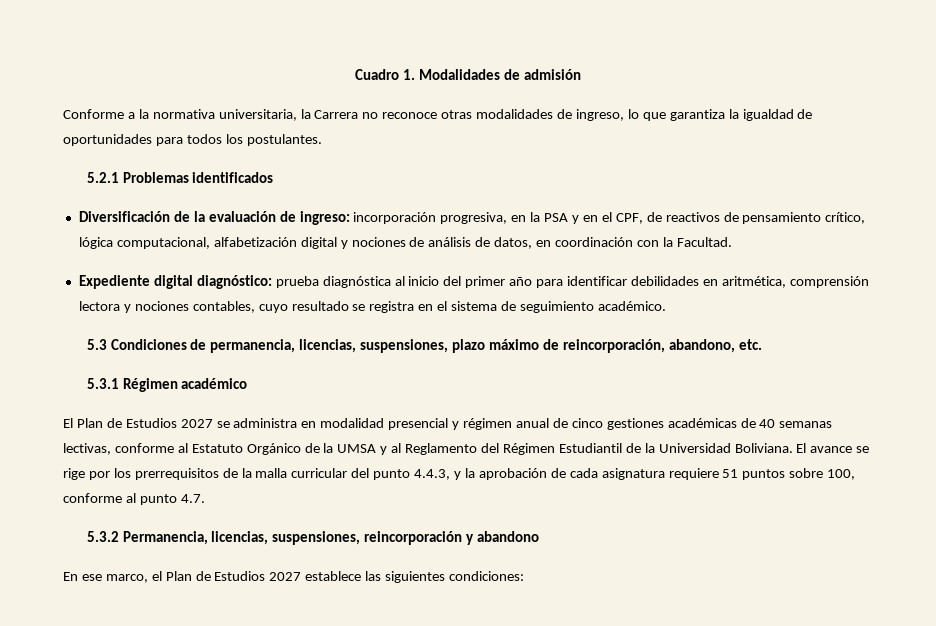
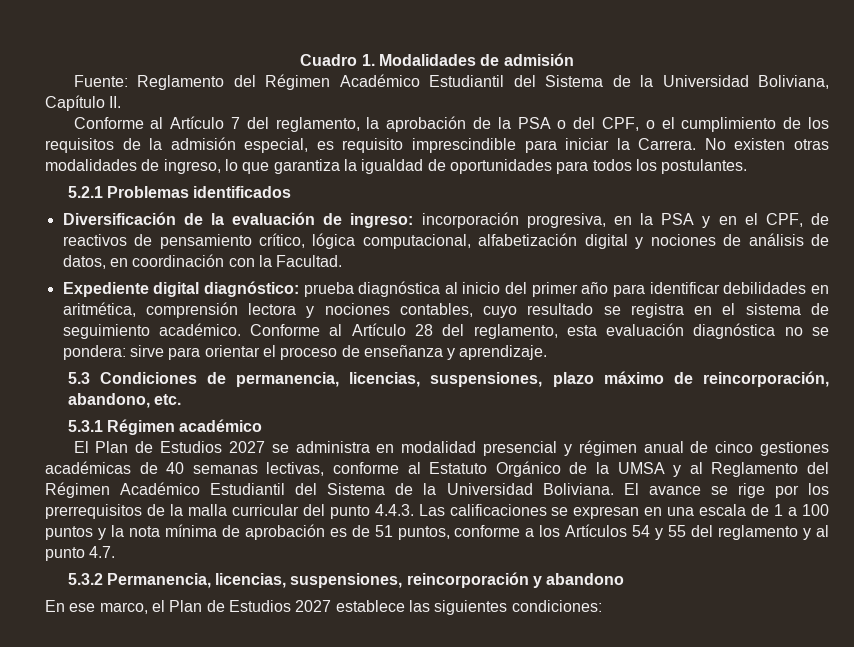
- Conforme a la normativa universitaria, la Carrera no reconoce otras modalidades de ingreso, lo que garantiza la igualdad de oportunidades para todos los postulantes.
+ Fuente: Reglamento del Régimen Académico Estudiantil del Sistema de la Universidad Boliviana, Capítulo II.
+ Conforme al Artículo 7 del reglamento, la aprobación de la PSA o del CPF, o el cumplimiento de los requisitos de la admisión especial, es requisito imprescindible para iniciar la Carrera. No existen otras modalidades de ingreso, lo que garantiza la igualdad de oportunidades para todos los postulantes.
+ Conforme al Artículo 28 del reglamento, esta evaluación diagnóstica no se pondera: sirve para orientar el proceso de enseñanza y aprendizaje.
- El Plan de Estudios 2027 se administra en modalidad presencial y régimen anual de cinco gestiones académicas de 40 semanas lectivas, conforme al Estatuto Orgánico de la UMSA y al Reglamento del Régimen Estudiantil de la Universidad Boliviana.
+ El Plan de Estudios 2027 se administra en modalidad presencial y régimen anual de cinco gestiones académicas de 40 semanas lectivas, conforme al Estatuto Orgánico de la UMSA y al Reglamento del Régimen Académico Estudiantil del Sistema de la Universidad Boliviana.
- El avance se rige por los prerrequisitos de la malla curricular del punto 4.4.3, y la aprobación de cada asignatura requiere 51 puntos sobre 100, conforme al punto 4.7.
+ El avance se rige por los prerrequisitos de la malla curricular del punto 4.4.3. Las calificaciones se expresan en una escala de 1 a 100 puntos y la nota mínima de aprobación es de 51 puntos, conforme a los Artículos 54 y 55 del reglamento y al punto 4.7.

